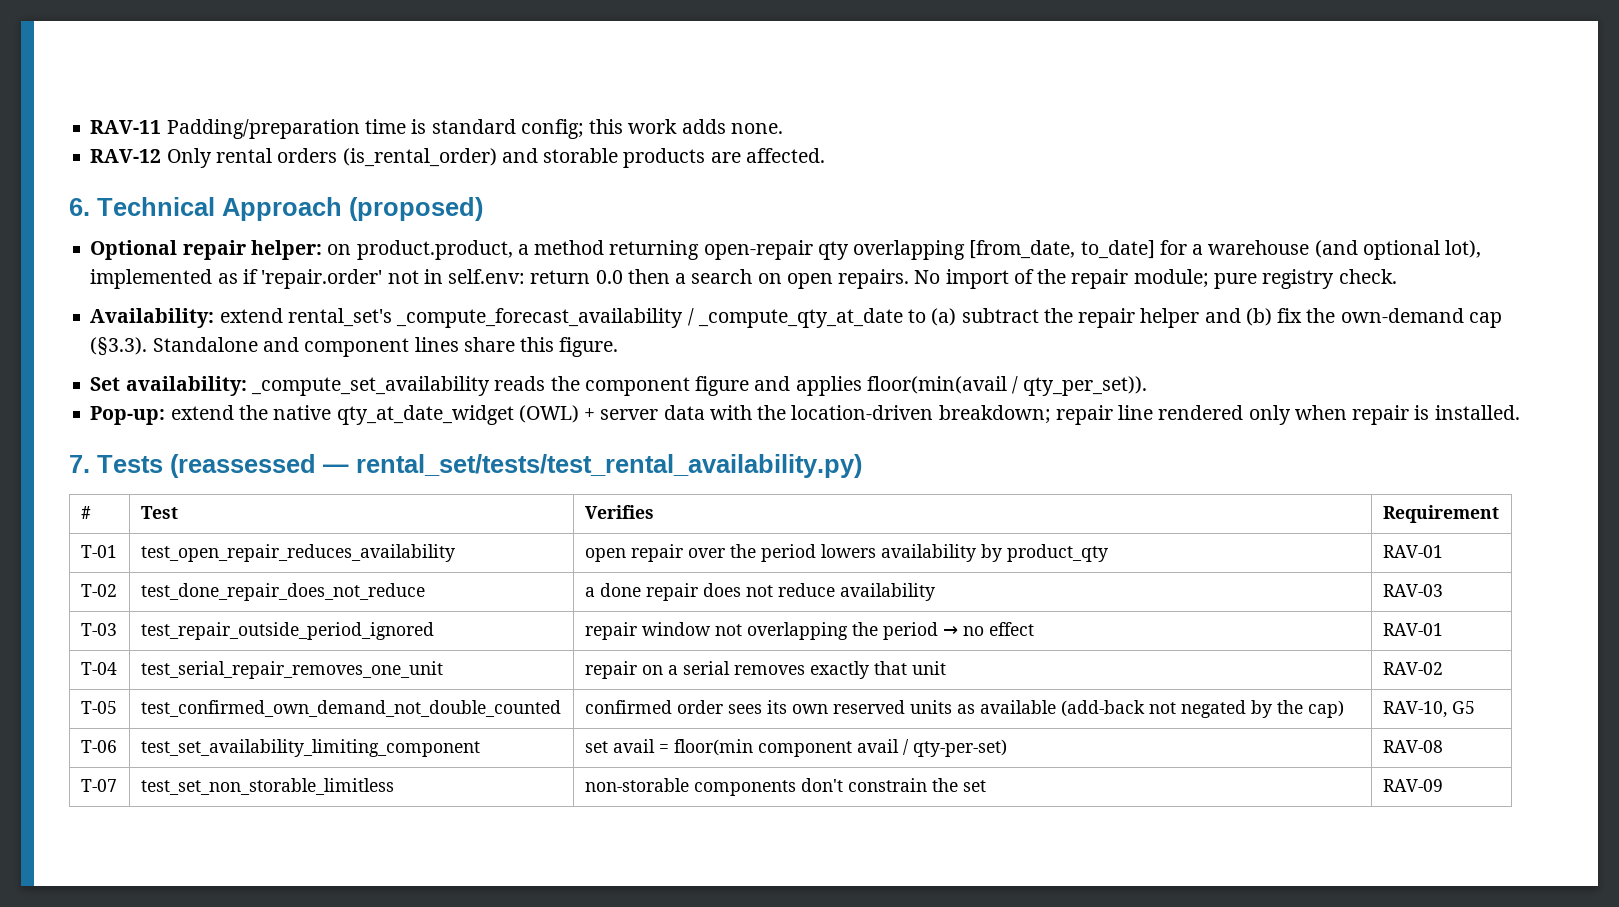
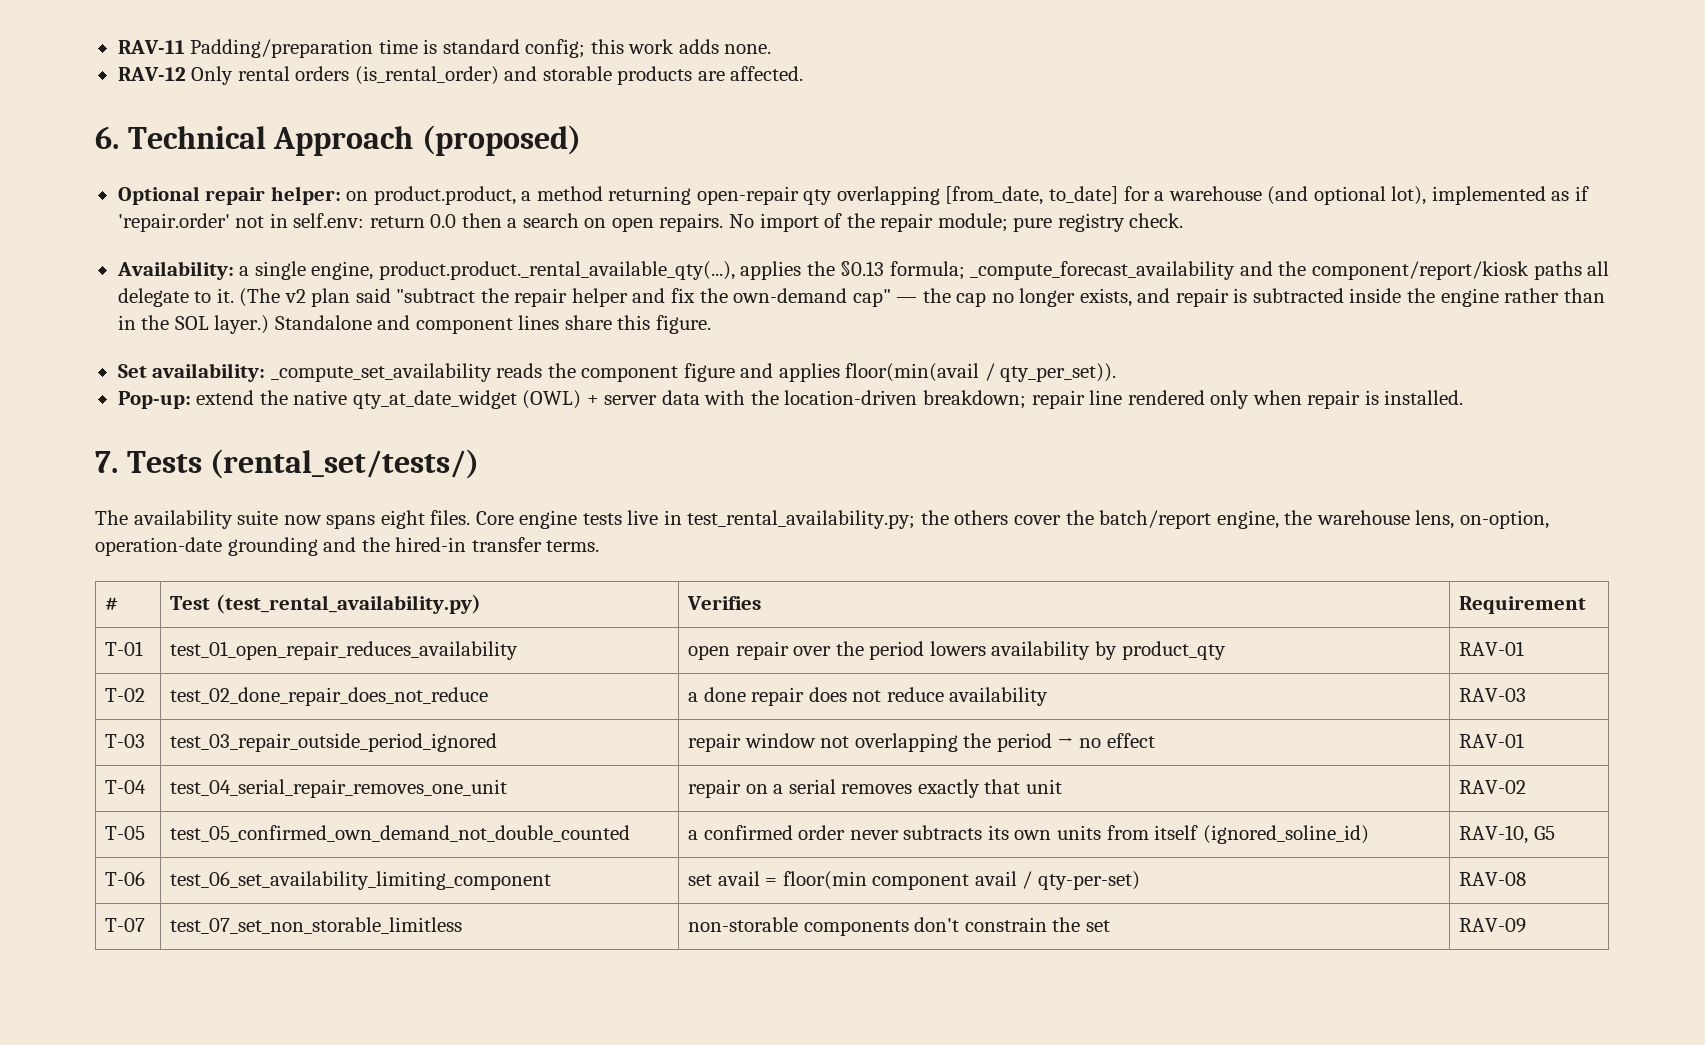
- Availability: extend rental_set's _compute_forecast_availability / _compute_qty_at_date to (a) subtract the repair helper and (b) fix the own-demand cap (§3.3). Standalone and component lines share this figure.
+ Availability: a single engine, product.product._rental_available_qty(...), applies the §0.13 formula; _compute_forecast_availability and the component/report/kiosk paths all delegate to it. (The v2 plan said "subtract the repair helper and fix the own-demand cap" — the cap no longer exists, and repair is subtracted inside the engine rather than in the SOL layer.) Standalone and component lines share this figure.
- 7. Tests (reassessed — rental_set/tests/test_rental_availability.py)
+ 7. Tests (rental_set/tests/)
+ The availability suite now spans eight files. Core engine tests live in test_rental_availability.py; the others cover the batch/report engine, the warehouse lens, on-option, operation-date grounding and the hired-in transfer terms.
- # | Test | Verifies | Requirement
+ # | Test (test_rental_availability.py) | Verifies | Requirement
- T-01 | test_open_repair_reduces_availability | open repair over the period lowers availability by product_qty | RAV-01
+ T-01 | test_01_open_repair_reduces_availability | open repair over the period lowers availability by product_qty | RAV-01
- T-02 | test_done_repair_does_not_reduce | a done repair does not reduce availability | RAV-03
+ T-02 | test_02_done_repair_does_not_reduce | a done repair does not reduce availability | RAV-03
- T-03 | test_repair_outside_period_ignored | repair window not overlapping the period → no effect | RAV-01
+ T-03 | test_03_repair_outside_period_ignored | repair window not overlapping the period → no effect | RAV-01
- T-04 | test_serial_repair_removes_one_unit | repair on a serial removes exactly that unit | RAV-02
+ T-04 | test_04_serial_repair_removes_one_unit | repair on a serial removes exactly that unit | RAV-02
- T-05 | test_confirmed_own_demand_not_double_counted | confirmed order sees its own reserved units as available (add-back not negated by the cap) | RAV-10, G5
+ T-05 | test_05_confirmed_own_demand_not_double_counted | a confirmed order never subtracts its own units from itself (ignored_soline_id) | RAV-10, G5
- T-06 | test_set_availability_limiting_component | set avail = floor(min component avail / qty-per-set) | RAV-08
+ T-06 | test_06_set_availability_limiting_component | set avail = floor(min component avail / qty-per-set) | RAV-08
- T-07 | test_set_non_storable_limitless | non-storable components don't constrain the set | RAV-09
+ T-07 | test_07_set_non_storable_limitless | non-storable components don't constrain the set | RAV-09

